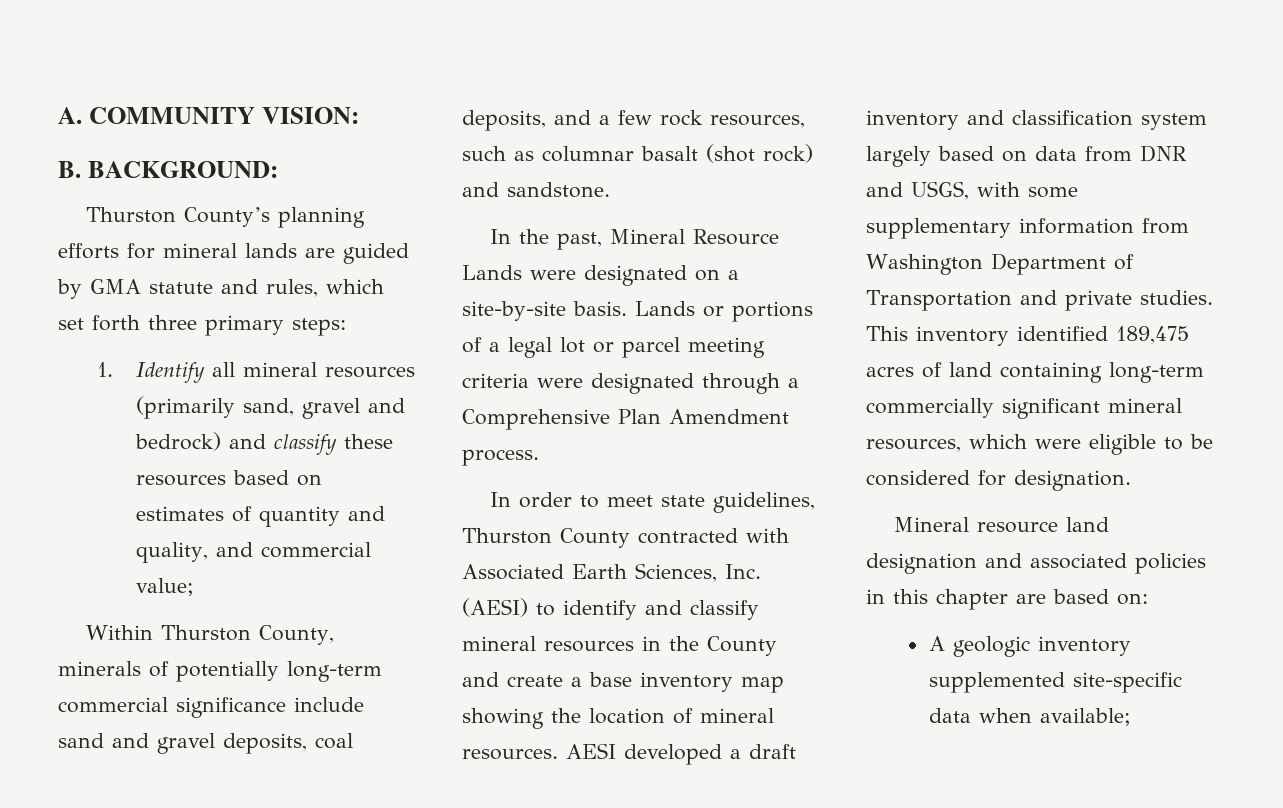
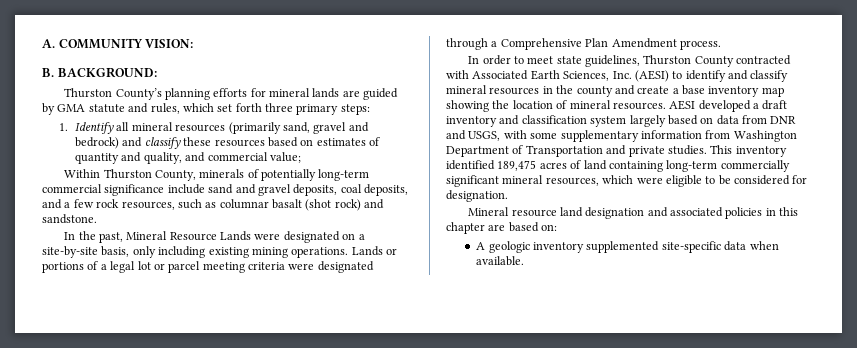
- In the past, Mineral Resource Lands were designated on a site-by-site basis.
+ In the past, Mineral Resource Lands were designated on a site-by-site basis, only including existing mining operations.
- In order to meet state guidelines, Thurston County contracted with Associated Earth Sciences, Inc. (AESI) to identify and classify mineral resources in the County and create a base inventory map showing the location of mineral resources.
+ In order to meet state guidelines, Thurston County contracted with Associated Earth Sciences, Inc. (AESI) to identify and classify mineral resources in the county and create a base inventory map showing the location of mineral resources.
- A geologic inventory supplemented site-specific data when available;
+ A geologic inventory supplemented site-specific data when available.

